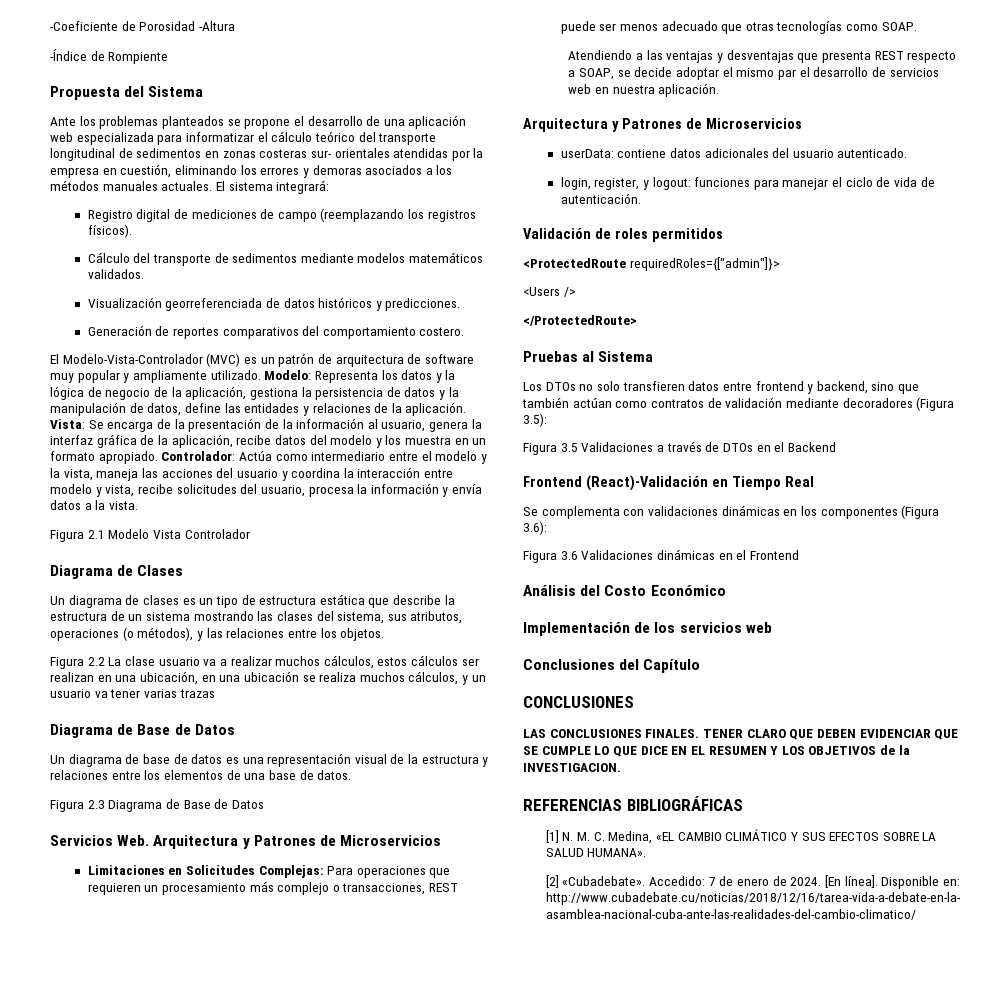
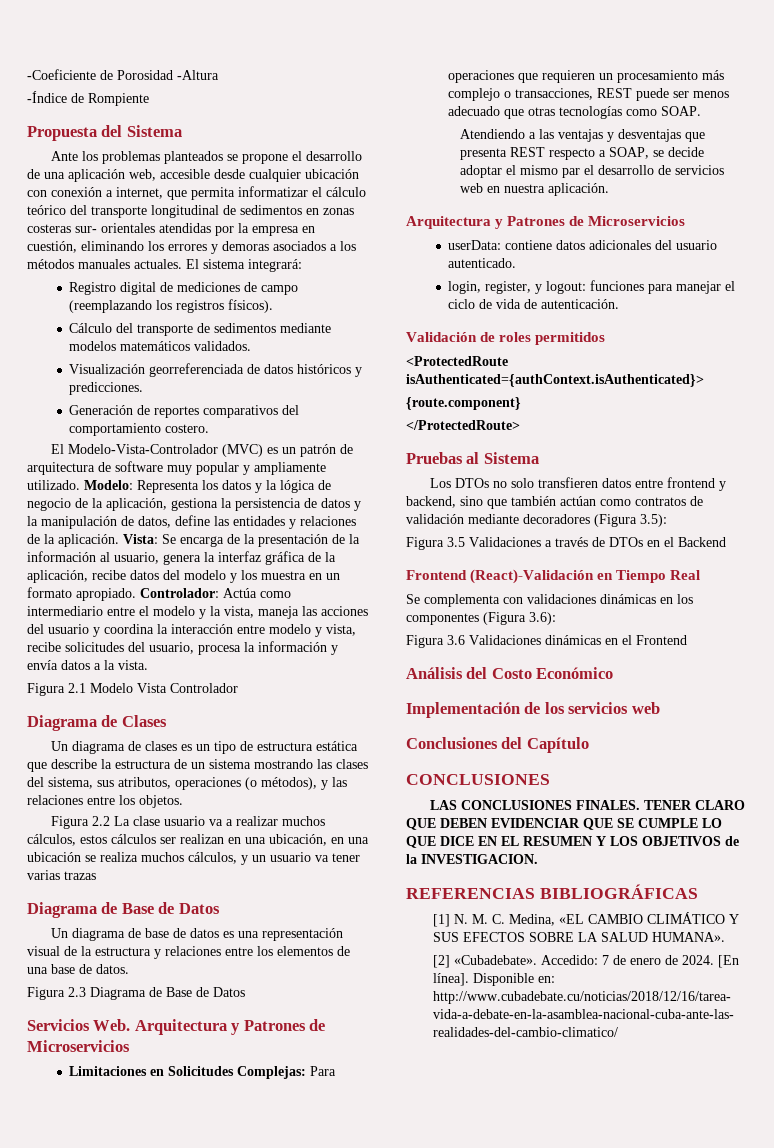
- Ante los problemas planteados se propone el desarrollo de una aplicación web especializada para informatizar el cálculo teórico del transporte longitudinal de sedimentos en zonas costeras sur- orientales atendidas por la empresa en cuestión, eliminando los errores y demoras asociados a los métodos manuales actuales.
+ Ante los problemas planteados se propone el desarrollo de una aplicación web, accesible desde cualquier ubicación con conexión a internet, que permita informatizar el cálculo teórico del transporte longitudinal de sedimentos en zonas costeras sur- orientales atendidas por la empresa en cuestión, eliminando los errores y demoras asociados a los métodos manuales actuales.
- <ProtectedRoute requiredRoles={["admin"]}>
- <Users />
+ <ProtectedRoute isAuthenticated={authContext.isAuthenticated}>
+ {route.component}

